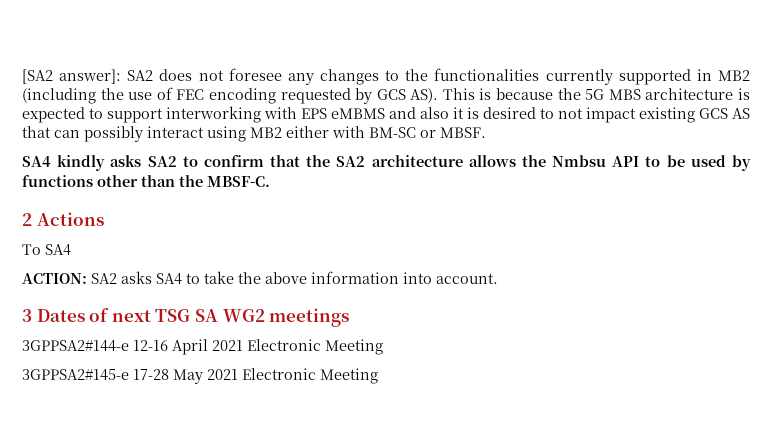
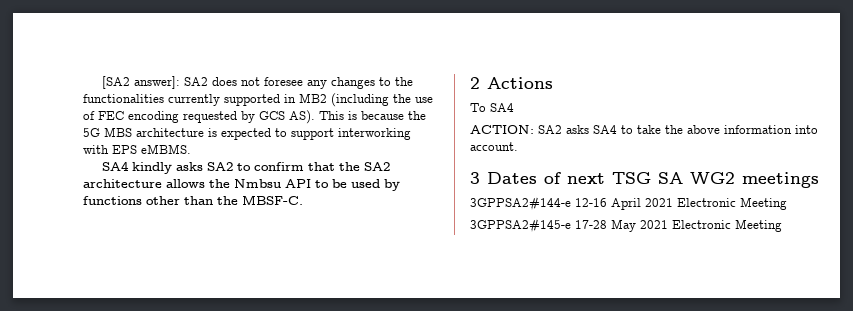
- [SA2 answer]: SA2 does not foresee any changes to the functionalities currently supported in MB2 (including the use of FEC encoding requested by GCS AS). This is because the 5G MBS architecture is expected to support interworking with EPS eMBMS and also it is desired to not impact existing GCS AS that can possibly interact using MB2 either with BM-SC or MBSF.
+ [SA2 answer]: SA2 does not foresee any changes to the functionalities currently supported in MB2 (including the use of FEC encoding requested by GCS AS). This is because the 5G MBS architecture is expected to support interworking with EPS eMBMS.

